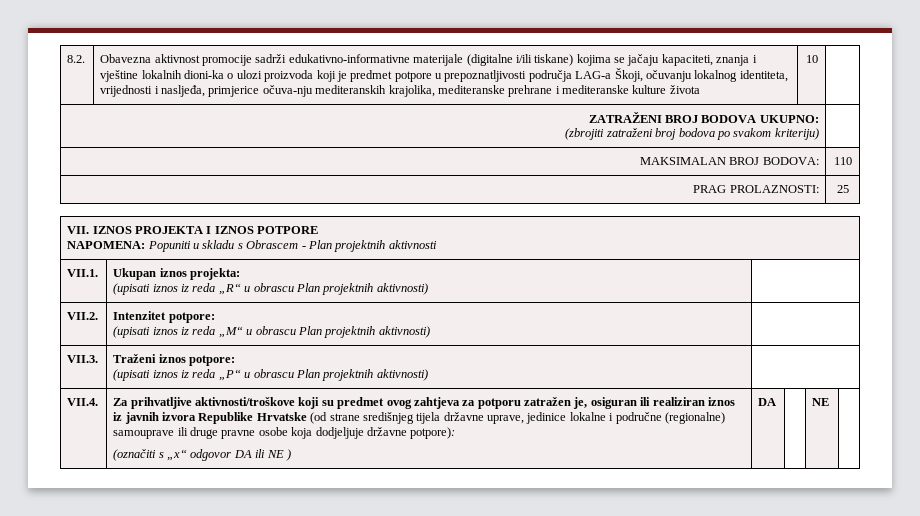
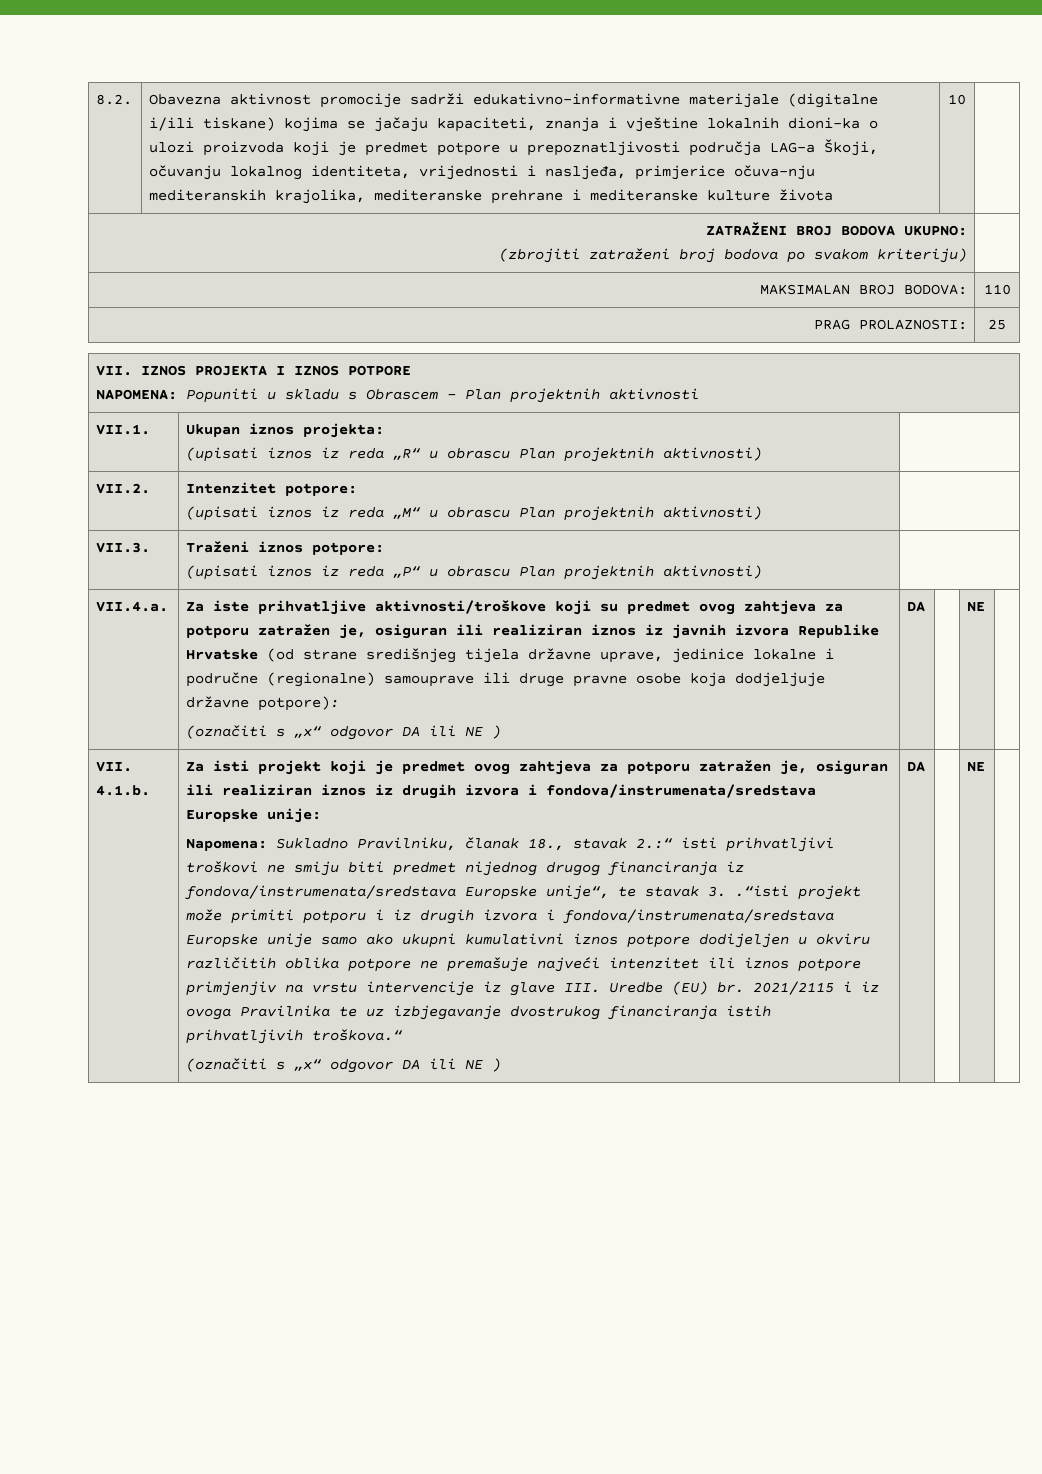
- VII.4. | Za prihvatljive aktivnosti/troškove koji su predmet ovog zahtjeva za potporu zatražen je, osiguran ili realiziran iznos iz javnih izvora Republike Hrvatske (od strane središnjeg tijela državne uprave, jedinice lokalne i područne (regionalne) samouprave ili druge pravne osobe koja dodjeljuje državne potpore):
+ VII.4.a. | Za iste prihvatljive aktivnosti/troškove koji su predmet ovog zahtjeva za potporu zatražen je, osiguran ili realiziran iznos iz javnih izvora Republike Hrvatske (od strane središnjeg tijela državne uprave, jedinice lokalne i područne (regionalne) samouprave ili druge pravne osobe koja dodjeljuje državne potpore):
+ VII. 4.1.b. | Za isti projekt koji je predmet ovog zahtjeva za potporu zatražen je, osiguran ili realiziran iznos iz drugih izvora i fondova/instrumenata/sredstava Europske unije:
+ Napomena: Sukladno Pravilniku, članak 18., stavak 2.:“ isti prihvatljivi troškovi ne smiju biti predmet nijednog drugog financiranja iz fondova/instrumenata/sredstava Europske unije“, te stavak 3. .“isti projekt može primiti potporu i iz drugih izvora i fondova/instrumenata/sredstava Europske unije samo ako ukupni kumulativni iznos potpore dodijeljen u okviru različitih oblika potpore ne premašuje najveći intenzitet ili iznos potpore primjenjiv na vrstu intervencije iz glave III. Uredbe (EU) br. 2021/2115 i iz ovoga Pravilnika te uz izbjegavanje dvostrukog financiranja istih prihvatljivih troškova.“
+ (označiti s „x“ odgovor DA ili NE ) | DA | | NE

